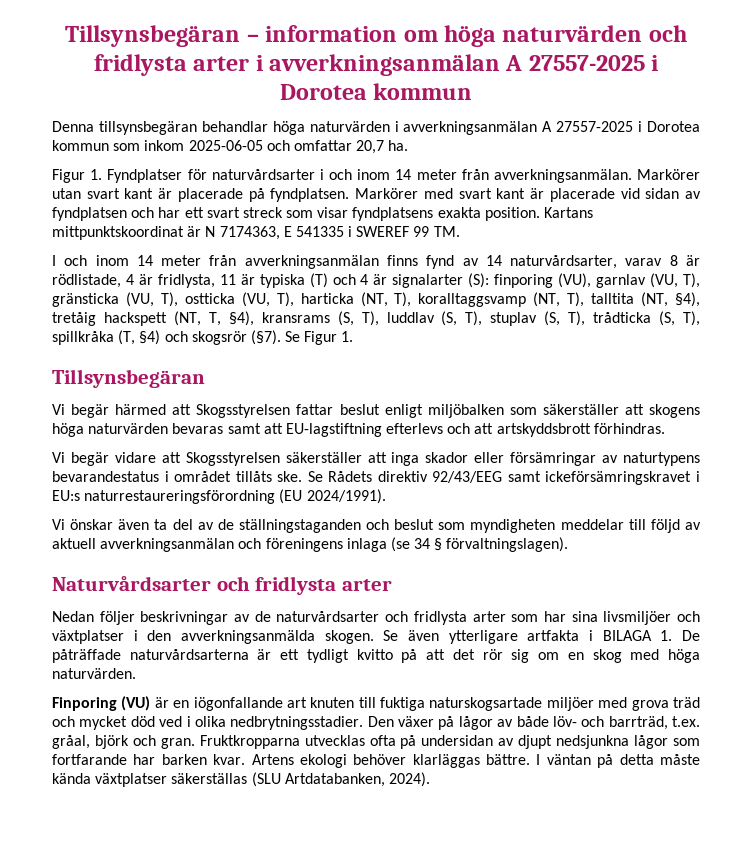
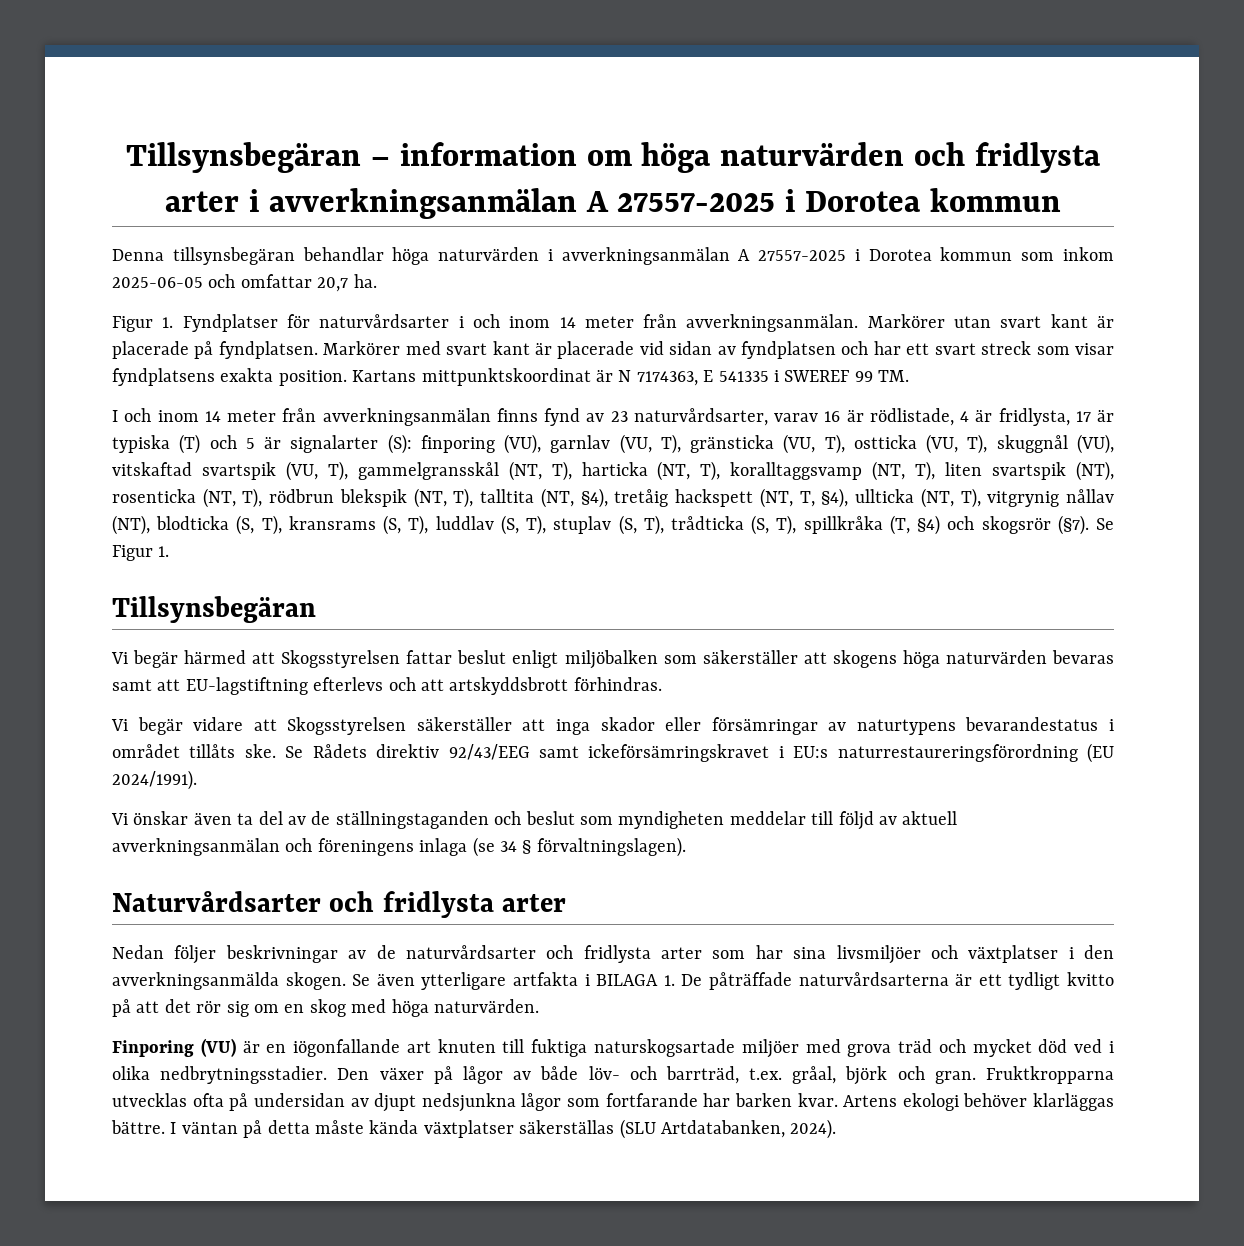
- I och inom 14 meter från avverkningsanmälan finns fynd av 14 naturvårdsarter, varav 8 är rödlistade, 4 är fridlysta, 11 är typiska (T) och 4 är signalarter (S):
+ I och inom 14 meter från avverkningsanmälan finns fynd av 23 naturvårdsarter, varav 16 är rödlistade, 4 är fridlysta, 17 är typiska (T) och 5 är signalarter (S):
- finporing (VU), garnlav (VU, T), gränsticka (VU, T), ostticka (VU, T), harticka (NT, T), koralltaggsvamp (NT, T), talltita (NT, §4), tretåig hackspett (NT, T, §4), kransrams (S, T), luddlav (S, T), stuplav (S, T), trådticka (S, T), spillkråka (T, §4) och skogsrör (§7).
+ finporing (VU), garnlav (VU, T), gränsticka (VU, T), ostticka (VU, T), skuggnål (VU), vitskaftad svartspik (VU, T), gammelgransskål (NT, T), harticka (NT, T), koralltaggsvamp (NT, T), liten svartspik (NT), rosenticka (NT, T), rödbrun blekspik (NT, T), talltita (NT, §4), tretåig hackspett (NT, T, §4), ullticka (NT, T), vitgrynig nållav (NT), blodticka (S, T), kransrams (S, T), luddlav (S, T), stuplav (S, T), trådticka (S, T), spillkråka (T, §4) och skogsrör (§7).

